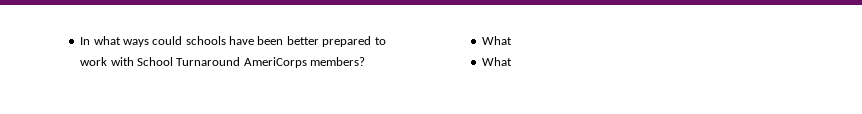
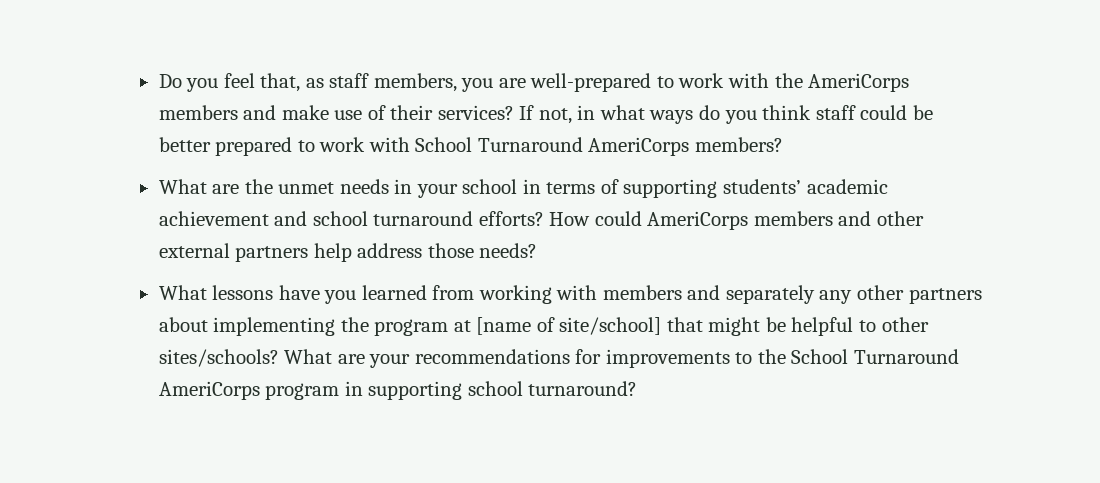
- In what ways could schools have been better prepared to work with School Turnaround AmeriCorps members?
- What
- What
+ Do you feel that, as staff members, you are well-prepared to work with the AmeriCorps members and make use of their services? If not, in what ways do you think staff could be better prepared to work with School Turnaround AmeriCorps members?
+ What are the unmet needs in your school in terms of supporting students’ academic achievement and school turnaround efforts? How could AmeriCorps members and other external partners help address those needs?
+ What lessons have you learned from working with members and separately any other partners about implementing the program at [name of site/school] that might be helpful to other sites/schools? What are your recommendations for improvements to the School Turnaround AmeriCorps program in supporting school turnaround?

